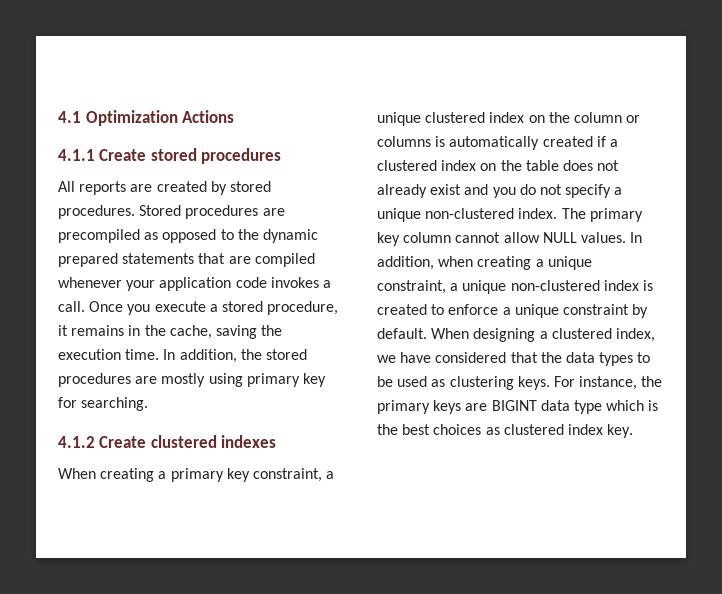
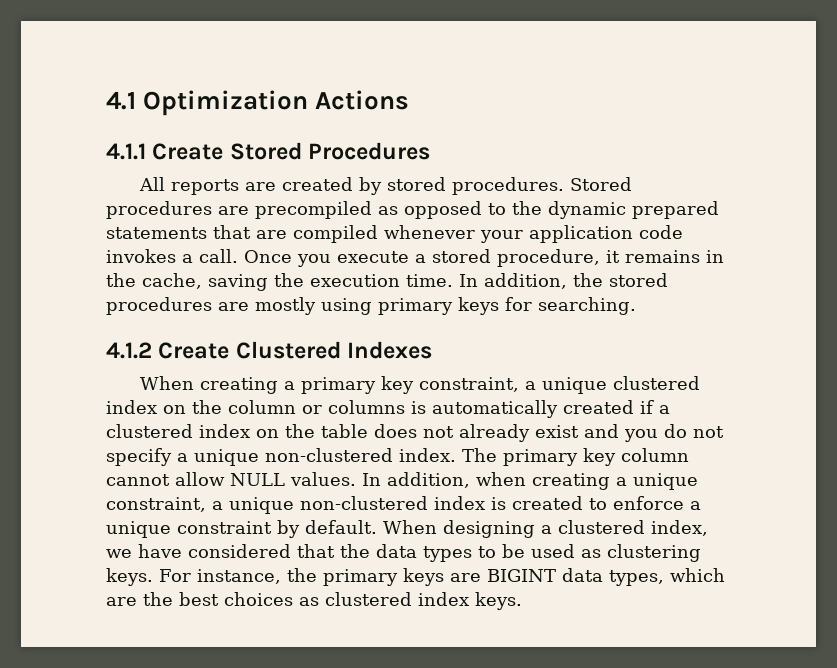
- 4.1.1 Create stored procedures
+ 4.1.1 Create Stored Procedures
- In addition, the stored procedures are mostly using primary key for searching.
+ In addition, the stored procedures are mostly using primary keys for searching.
- 4.1.2 Create clustered indexes
+ 4.1.2 Create Clustered Indexes
- For instance, the primary keys are BIGINT data type which is the best choices as clustered index key.
+ For instance, the primary keys are BIGINT data types, which are the best choices as clustered index keys.

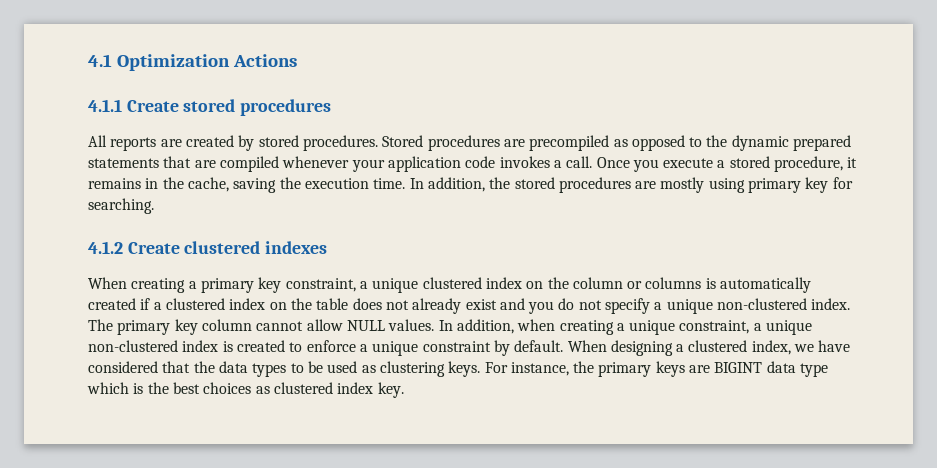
- 4.1.1 Create Stored Procedures
+ 4.1.1 Create stored procedures
- In addition, the stored procedures are mostly using primary keys for searching.
+ In addition, the stored procedures are mostly using primary key for searching.
- 4.1.2 Create Clustered Indexes
+ 4.1.2 Create clustered indexes
- For instance, the primary keys are BIGINT data types, which are the best choices as clustered index keys.
+ For instance, the primary keys are BIGINT data type which is the best choices as clustered index key.

